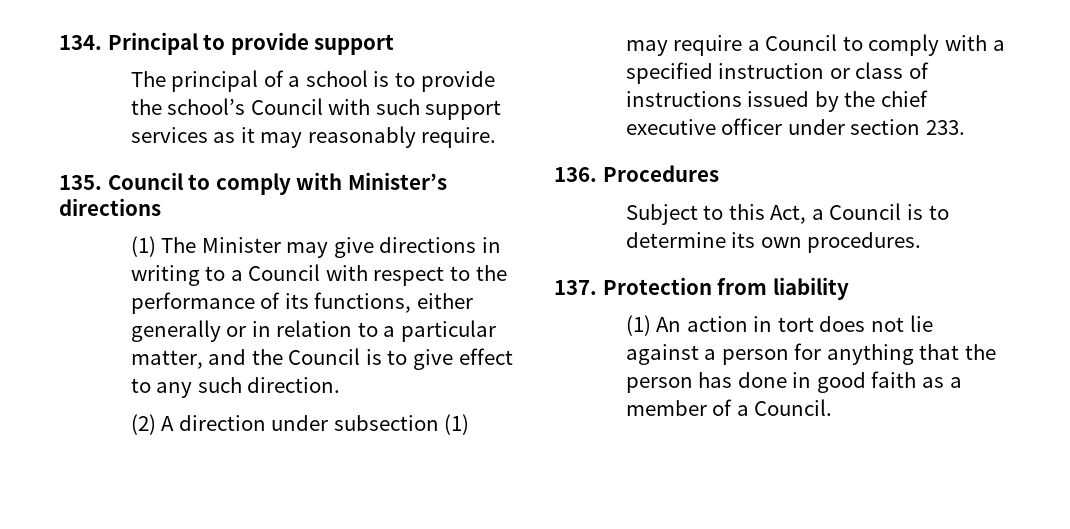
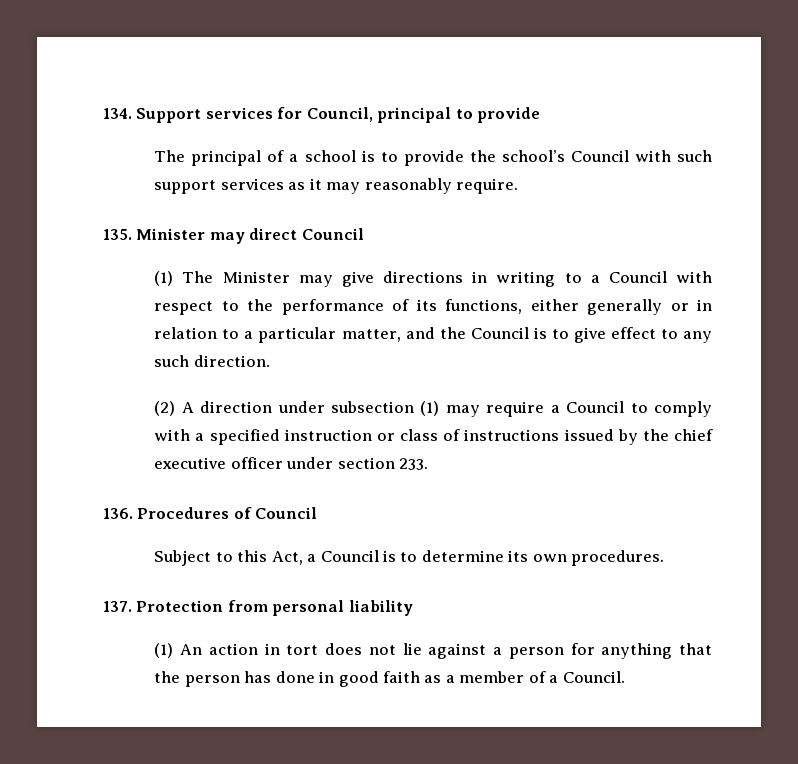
- 134. Principal to provide support
+ 134. Support services for Council, principal to provide
- 135. Council to comply with Minister’s directions
+ 135. Minister may direct Council
- 136. Procedures
+ 136. Procedures of Council
- 137. Protection from liability
+ 137. Protection from personal liability

